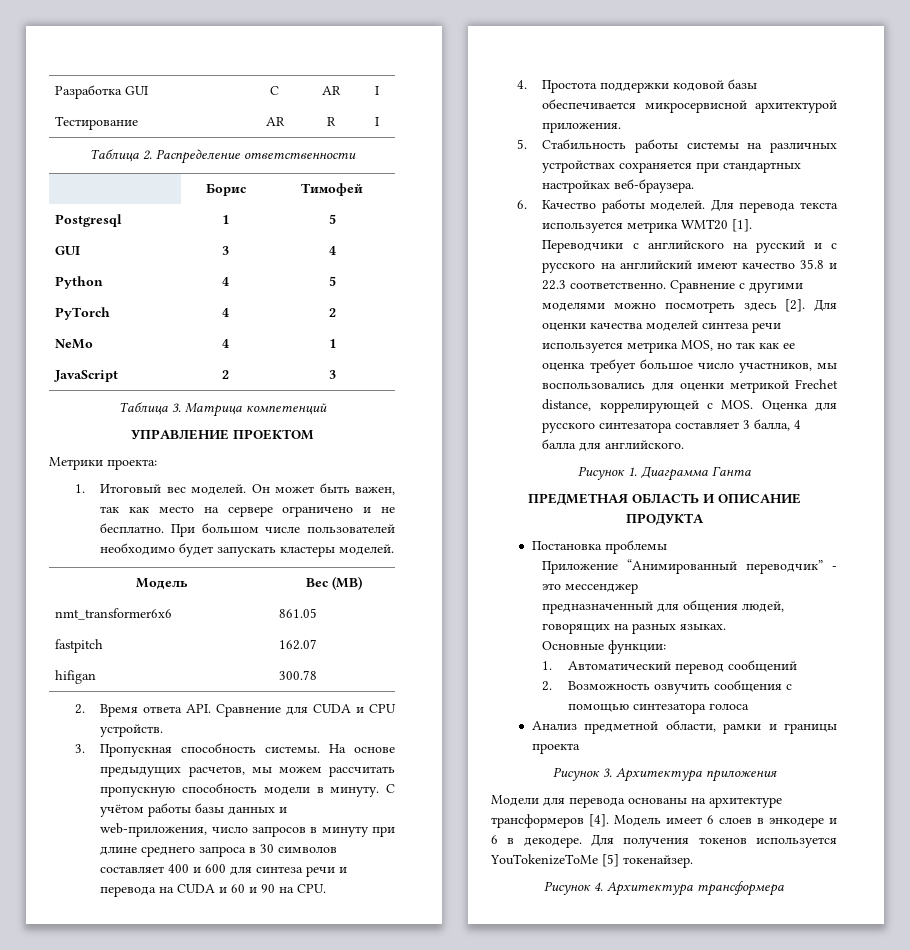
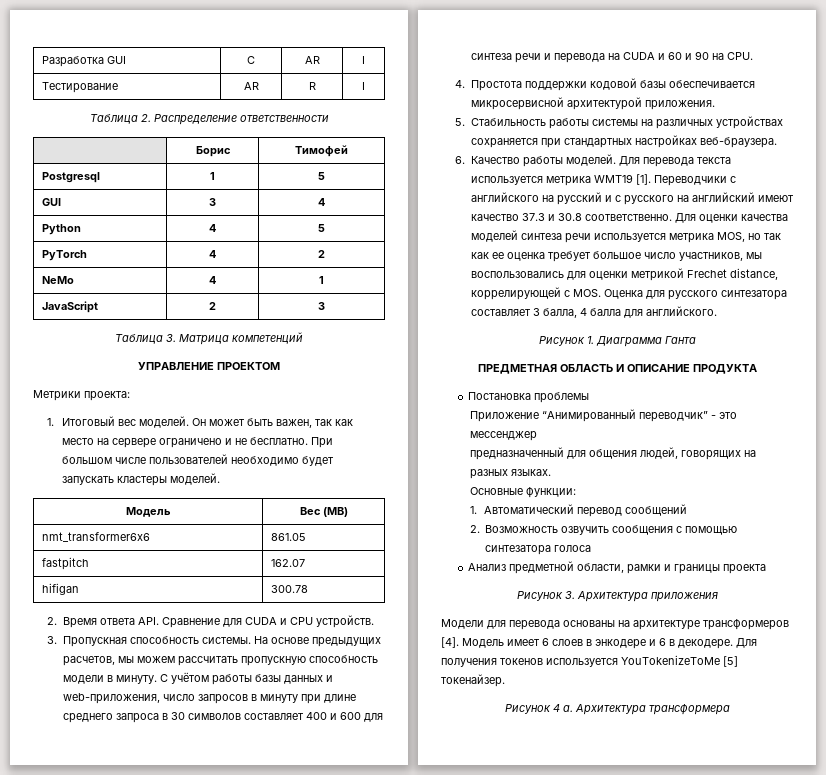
- Для перевода текста используется метрика WMT20 [1].
+ Для перевода текста используется метрика WMT19 [1].
- Переводчики с английского на русский и с русского на английский имеют качество 35.8 и 22.3 соответственно. Сравнение с другими моделями можно посмотреть здесь [2].
+ Переводчики с английского на русский и с русского на английский имеют качество 37.3 и 30.8 соответственно.
- Рисунок 4. Архитектура трансформера
+ Рисунок 4 a. Архитектура трансформера

